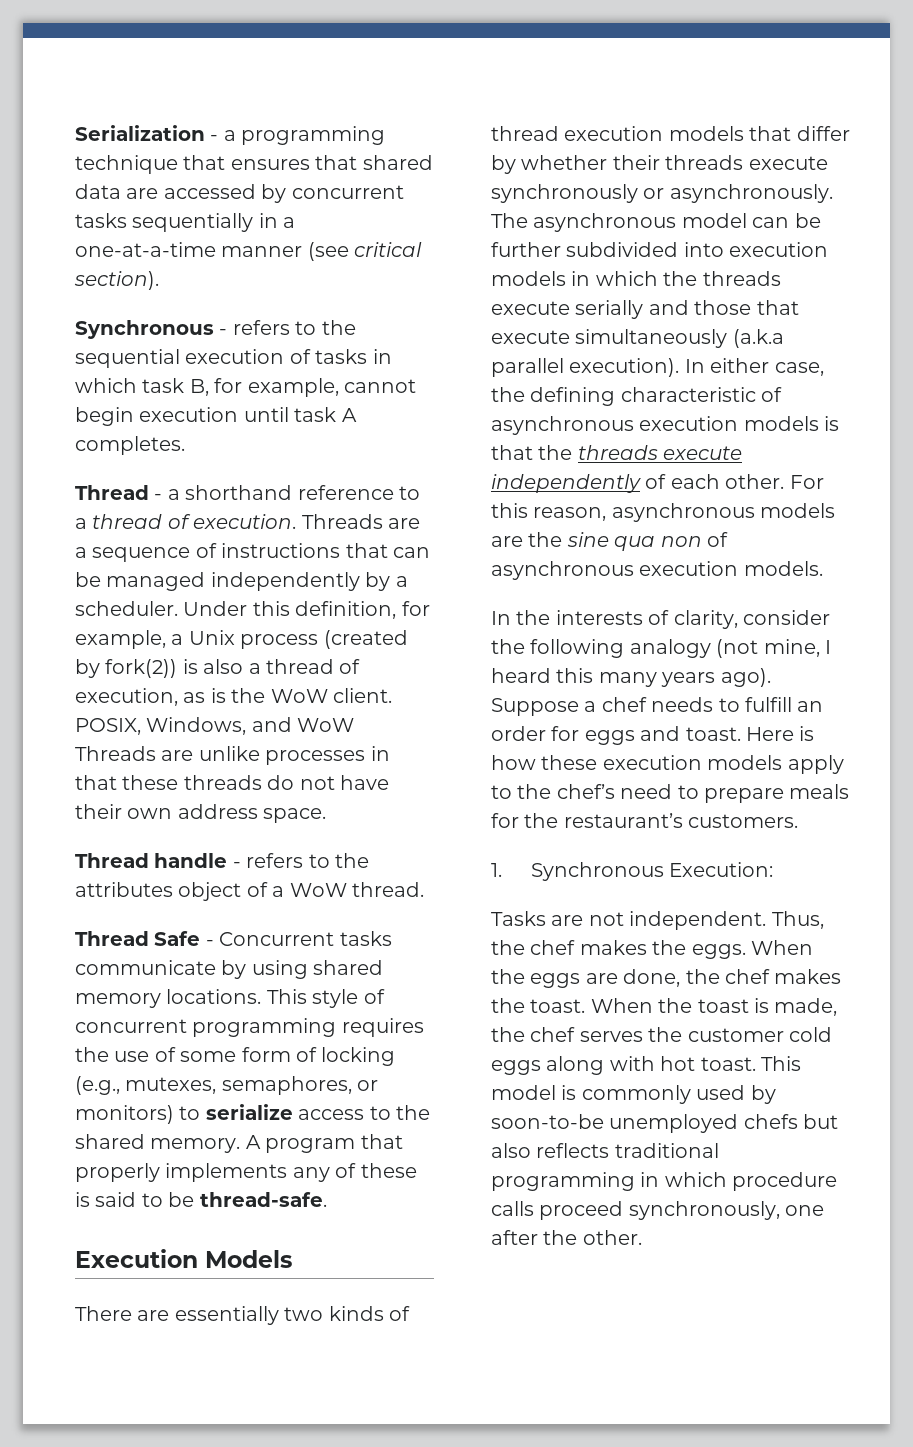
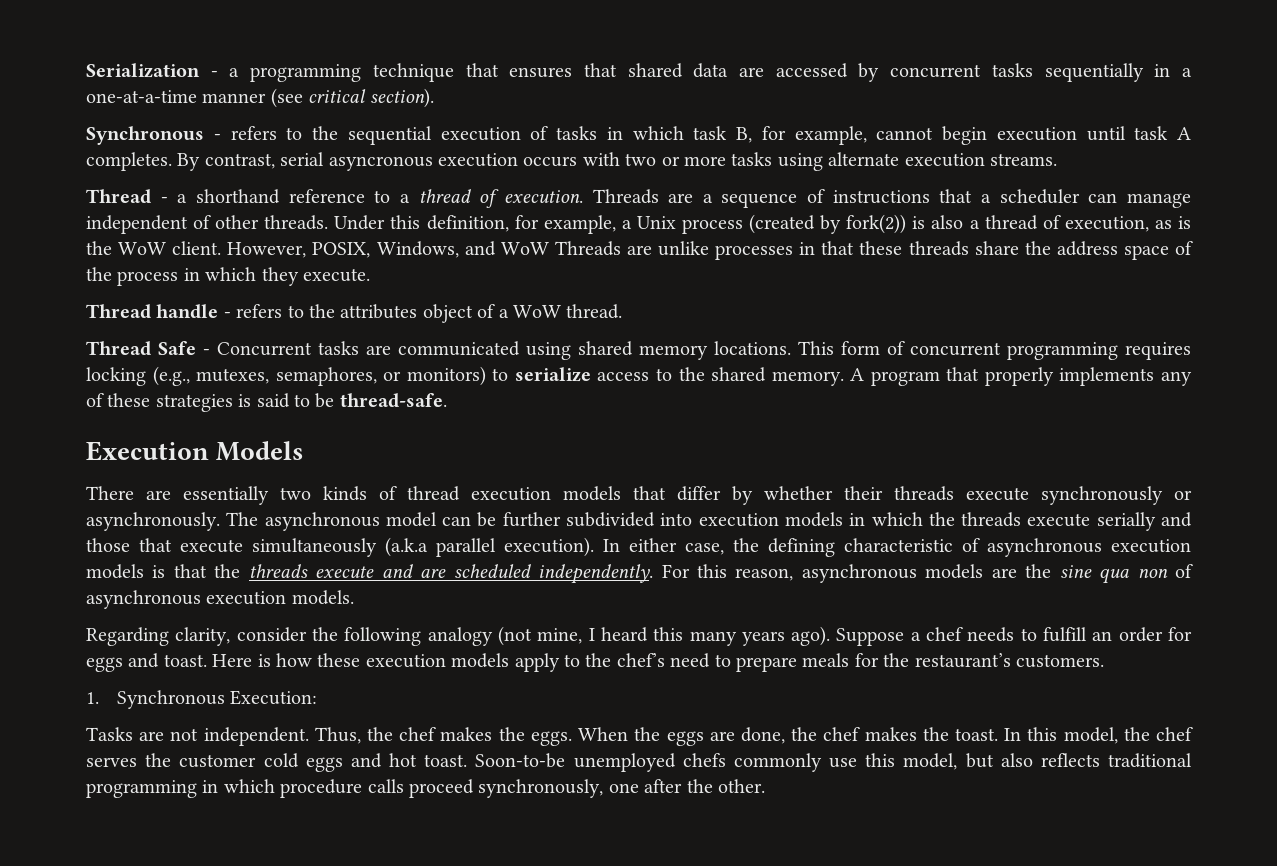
+ By contrast, serial asyncronous execution occurs with two or more tasks using alternate execution streams.
- Threads are a sequence of instructions that can be managed independently by a scheduler.
+ Threads are a sequence of instructions that a scheduler can manage independent of other threads.
- POSIX, Windows, and WoW Threads are unlike processes in that these threads do not have their own address space.
+ However, POSIX, Windows, and WoW Threads are unlike processes in that these threads share the address space of the process in which they execute.
- Thread Safe - Concurrent tasks communicate by using shared memory locations.
+ Thread Safe - Concurrent tasks are communicated using shared memory locations.
- This style of concurrent programming requires the use of some form of locking (e.g., mutexes, semaphores, or monitors) to serialize access to the shared memory.
+ This form of concurrent programming requires locking (e.g., mutexes, semaphores, or monitors) to serialize access to the shared memory.
- A program that properly implements any of these is said to be thread-safe.
+ A program that properly implements any of these strategies is said to be thread-safe.
- In either case, the defining characteristic of asynchronous execution models is that the threads execute independently of each other.
+ In either case, the defining characteristic of asynchronous execution models is that the threads execute and are scheduled independently.
- In the interests of clarity, consider the following analogy (not mine, I heard this many years ago).
+ Regarding clarity, consider the following analogy (not mine, I heard this many years ago).
- When the toast is made, the chef serves the customer cold eggs along with hot toast. This model is commonly used by soon-to-be unemployed chefs but also reflects traditional programming in which procedure calls proceed synchronously, one after the other.
+ In this model, the chef serves the customer cold eggs and hot toast. Soon-to-be unemployed chefs commonly use this model, but also reflects traditional programming in which procedure calls proceed synchronously, one after the other.

